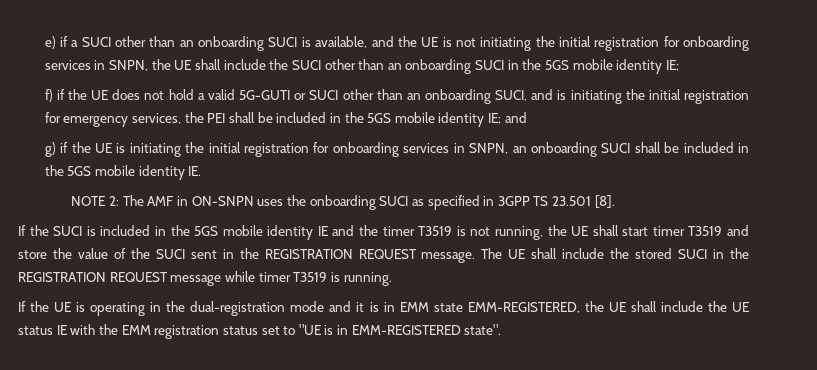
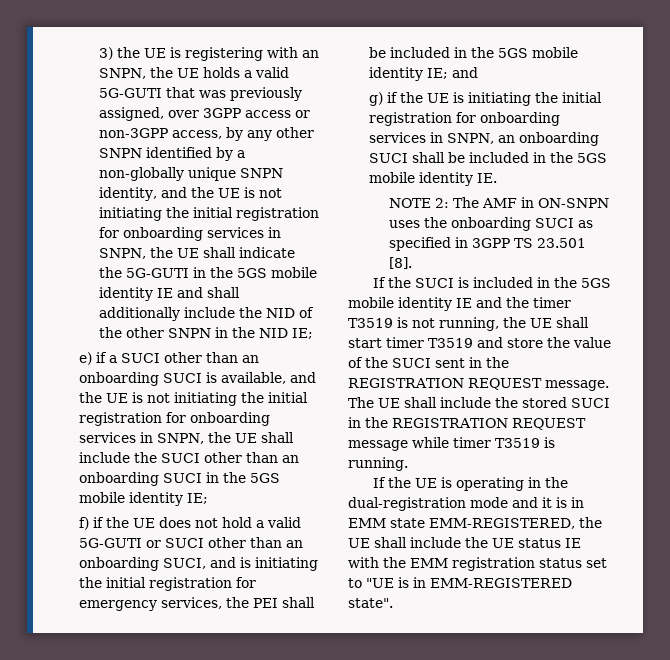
+ 3) the UE is registering with an SNPN, the UE holds a valid 5G-GUTI that was previously assigned, over 3GPP access or non-3GPP access, by any other SNPN identified by a non-globally unique SNPN identity, and the UE is not initiating the initial registration for onboarding services in SNPN, the UE shall indicate the 5G-GUTI in the 5GS mobile identity IE and shall additionally include the NID of the other SNPN in the NID IE;

